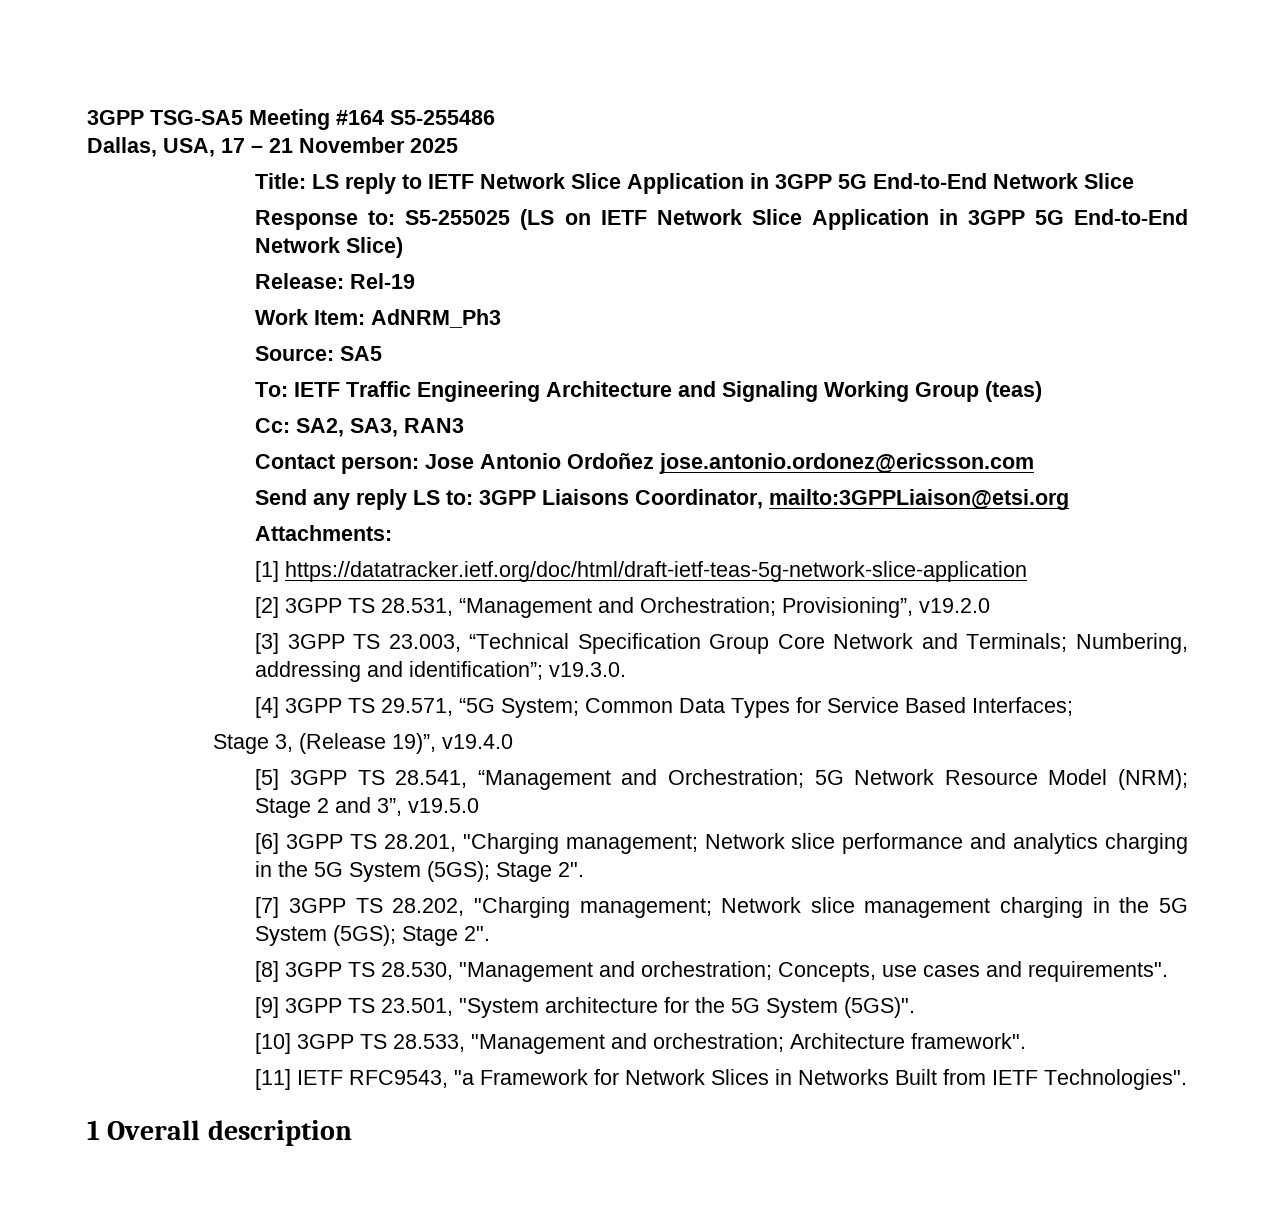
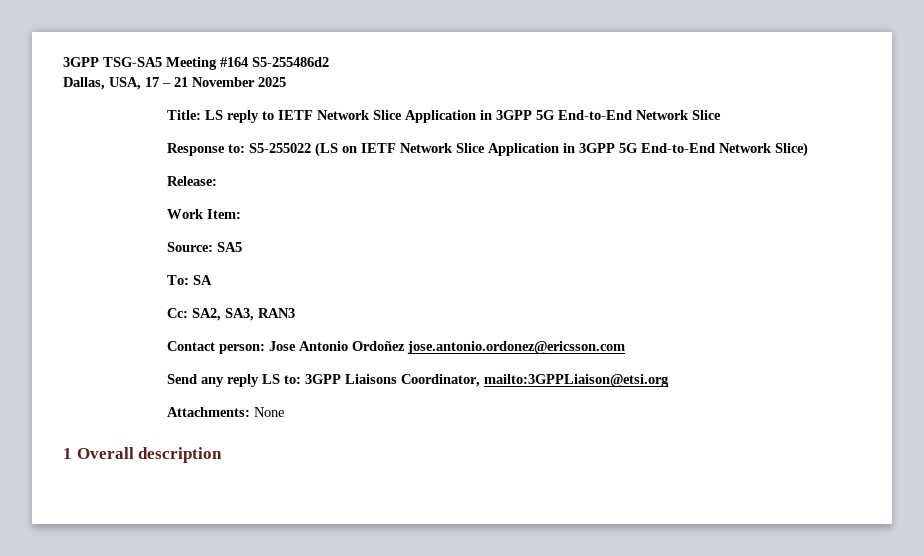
- 3GPP TSG-SA5 Meeting #164 S5-255486
+ 3GPP TSG-SA5 Meeting #164 S5-255486d2
- Response to: S5-255025 (LS on IETF Network Slice Application in 3GPP 5G End-to-End Network Slice)
+ Response to: S5-255022 (LS on IETF Network Slice Application in 3GPP 5G End-to-End Network Slice)
- Release: Rel-19
+ Release:
- Work Item: AdNRM_Ph3
+ Work Item:
- To: IETF Traffic Engineering Architecture and Signaling Working Group (teas)
+ To: SA
- Attachments:
- [1] https://datatracker.ietf.org/doc/html/draft-ietf-teas-5g-network-slice-application
- [2] 3GPP TS 28.531, “Management and Orchestration; Provisioning”, v19.2.0
- [3] 3GPP TS 23.003, “Technical Specification Group Core Network and Terminals; Numbering, addressing and identification”; v19.3.0.
- [4] 3GPP TS 29.571, “5G System; Common Data Types for Service Based Interfaces;
- Stage 3, (Release 19)”, v19.4.0
- [5] 3GPP TS 28.541, “Management and Orchestration; 5G Network Resource Model (NRM); Stage 2 and 3”, v19.5.0
- [6] 3GPP TS 28.201, "Charging management; Network slice performance and analytics charging in the 5G System (5GS); Stage 2".
- [7] 3GPP TS 28.202, "Charging management; Network slice management charging in the 5G System (5GS); Stage 2".
- [8] 3GPP TS 28.530, "Management and orchestration; Concepts, use cases and requirements".
- [9] 3GPP TS 23.501, "System architecture for the 5G System (5GS)".
- [10] 3GPP TS 28.533, "Management and orchestration; Architecture framework".
- [11] IETF RFC9543, "a Framework for Network Slices in Networks Built from IETF Technologies".
+ Attachments: None

